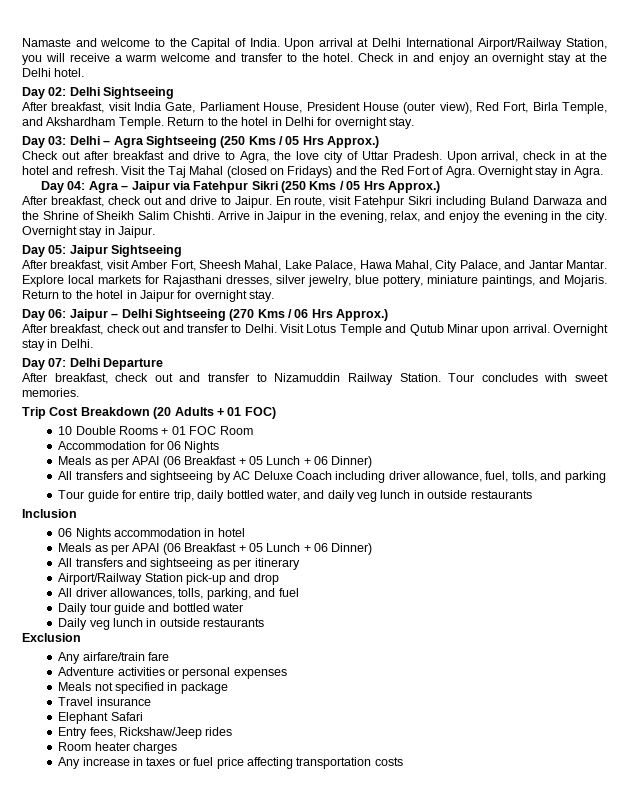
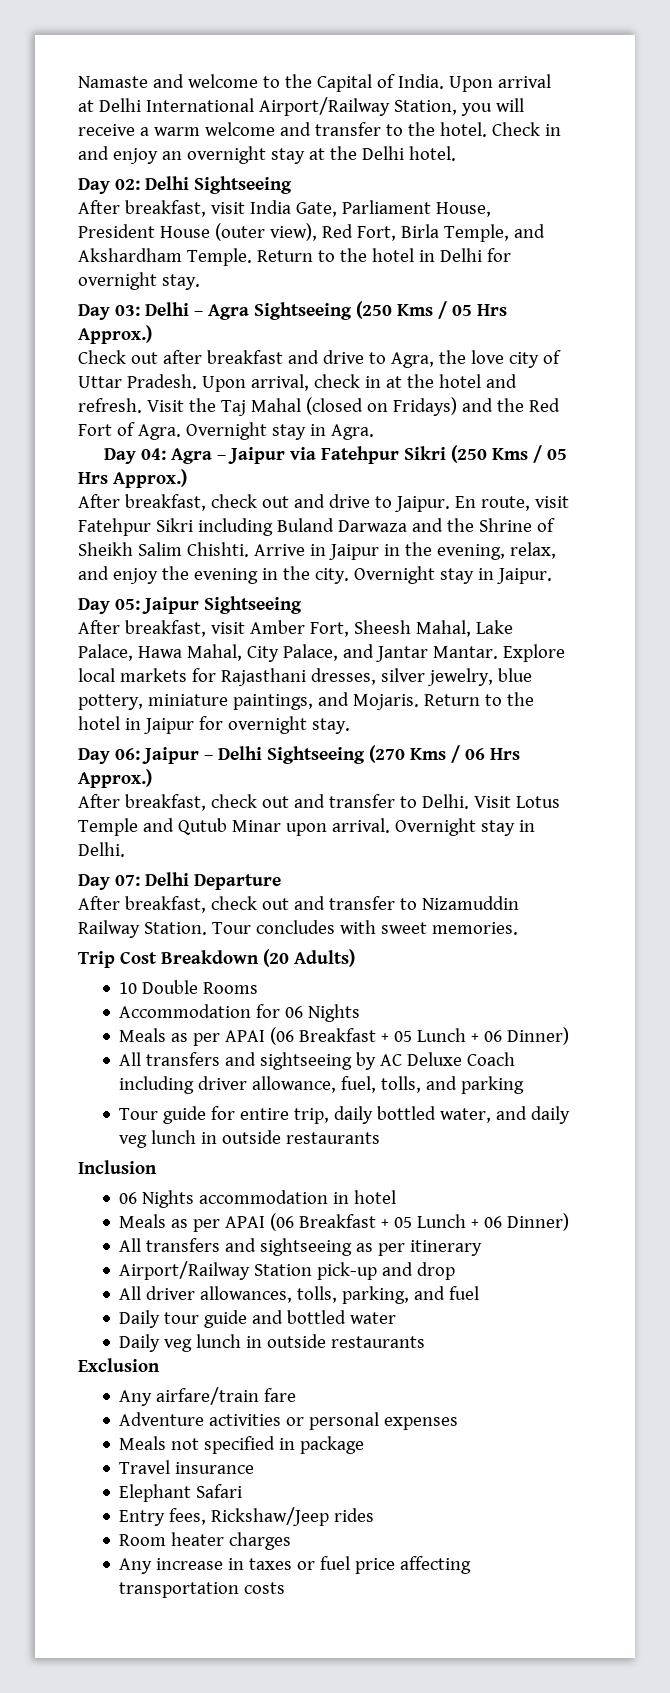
- Trip Cost Breakdown (20 Adults + 01 FOC)
+ Trip Cost Breakdown (20 Adults)
- 10 Double Rooms + 01 FOC Room
+ 10 Double Rooms

